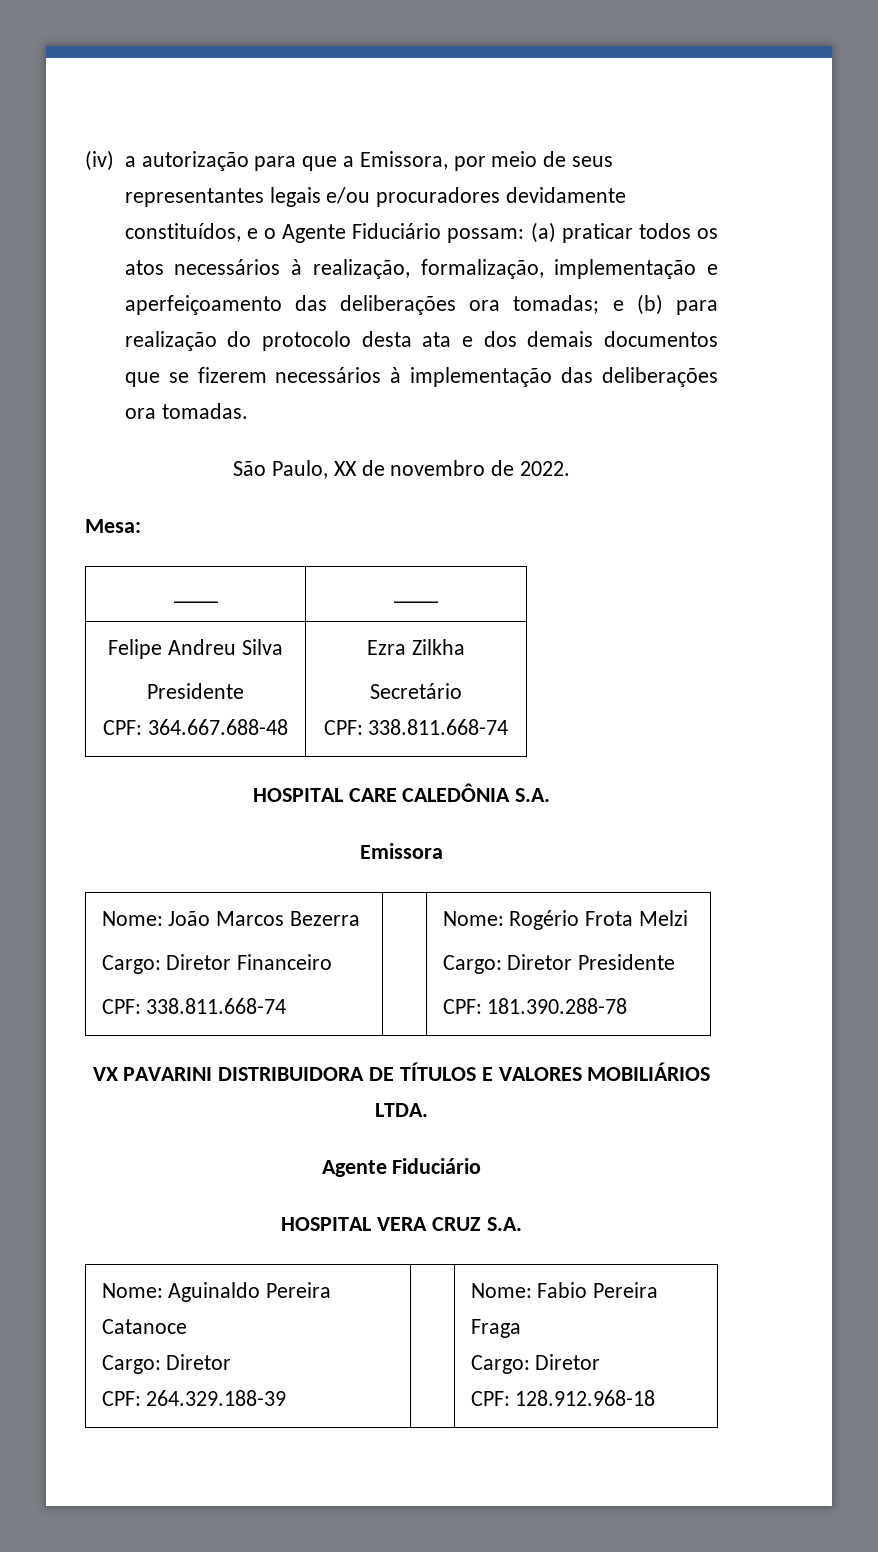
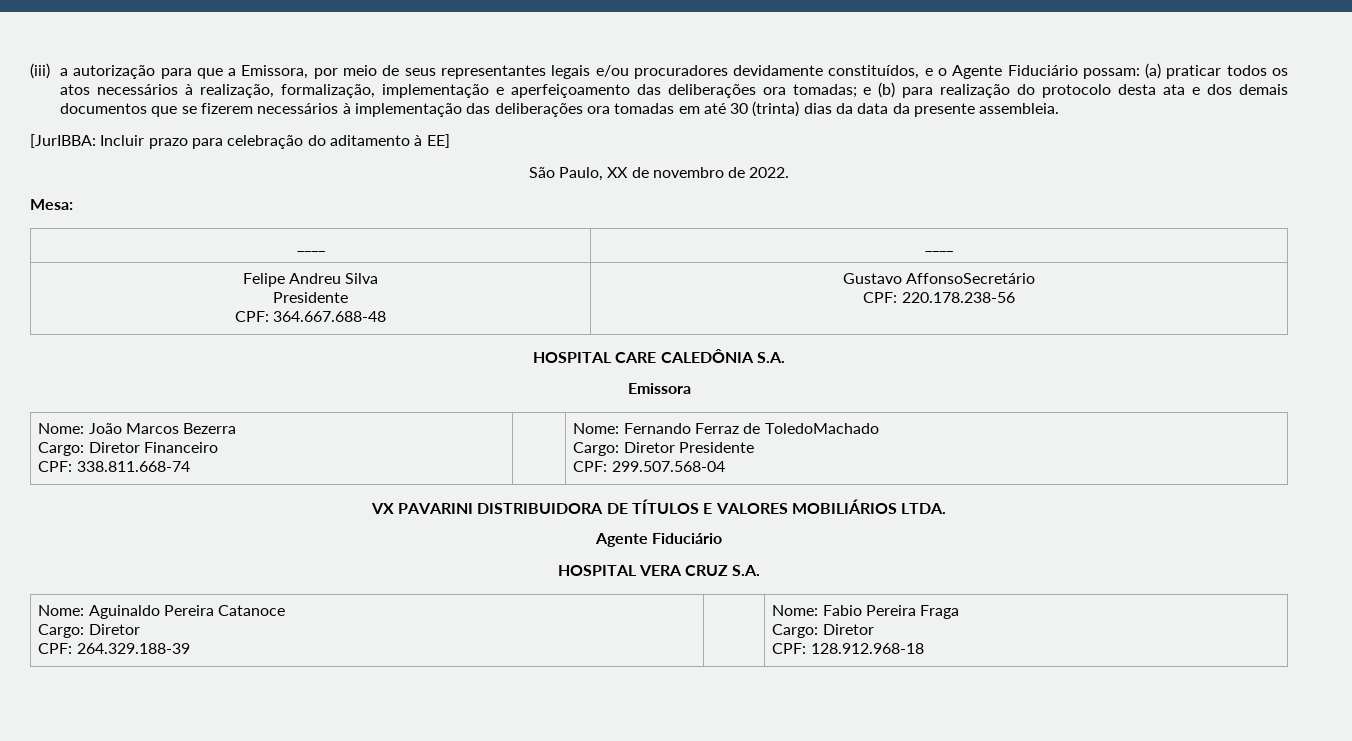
- (iv) a autorização para que a Emissora, por meio de seus representantes legais e/ou procuradores devidamente constituídos, e o Agente Fiduciário possam: (a) praticar todos os atos necessários à realização, formalização, implementação e aperfeiçoamento das deliberações ora tomadas; e (b) para realização do protocolo desta ata e dos demais documentos que se fizerem necessários à implementação das deliberações ora tomadas.
+ (iii) a autorização para que a Emissora, por meio de seus representantes legais e/ou procuradores devidamente constituídos, e o Agente Fiduciário possam: (a) praticar todos os atos necessários à realização, formalização, implementação e aperfeiçoamento das deliberações ora tomadas; e (b) para realização do protocolo desta ata e dos demais documentos que se fizerem necessários à implementação das deliberações ora tomadas em até 30 (trinta) dias da data da presente assembleia.
+ [JurIBBA: Incluir prazo para celebração do aditamento à EE]
  Felipe Andreu Silva
  Presidente
- CPF: 364.667.688-48 | Ezra Zilkha
- Secretário
- CPF: 338.811.668-74
+ CPF: 364.667.688-48 | Gustavo AffonsoSecretário
+ CPF: 220.178.238-56
  Nome: João Marcos Bezerra
  Cargo: Diretor Financeiro
- CPF: 338.811.668-74 | | Nome: Rogério Frota Melzi
+ CPF: 338.811.668-74 | | Nome: Fernando Ferraz de ToledoMachado
  Cargo: Diretor Presidente
- CPF: 181.390.288-78
+ CPF: 299.507.568-04

